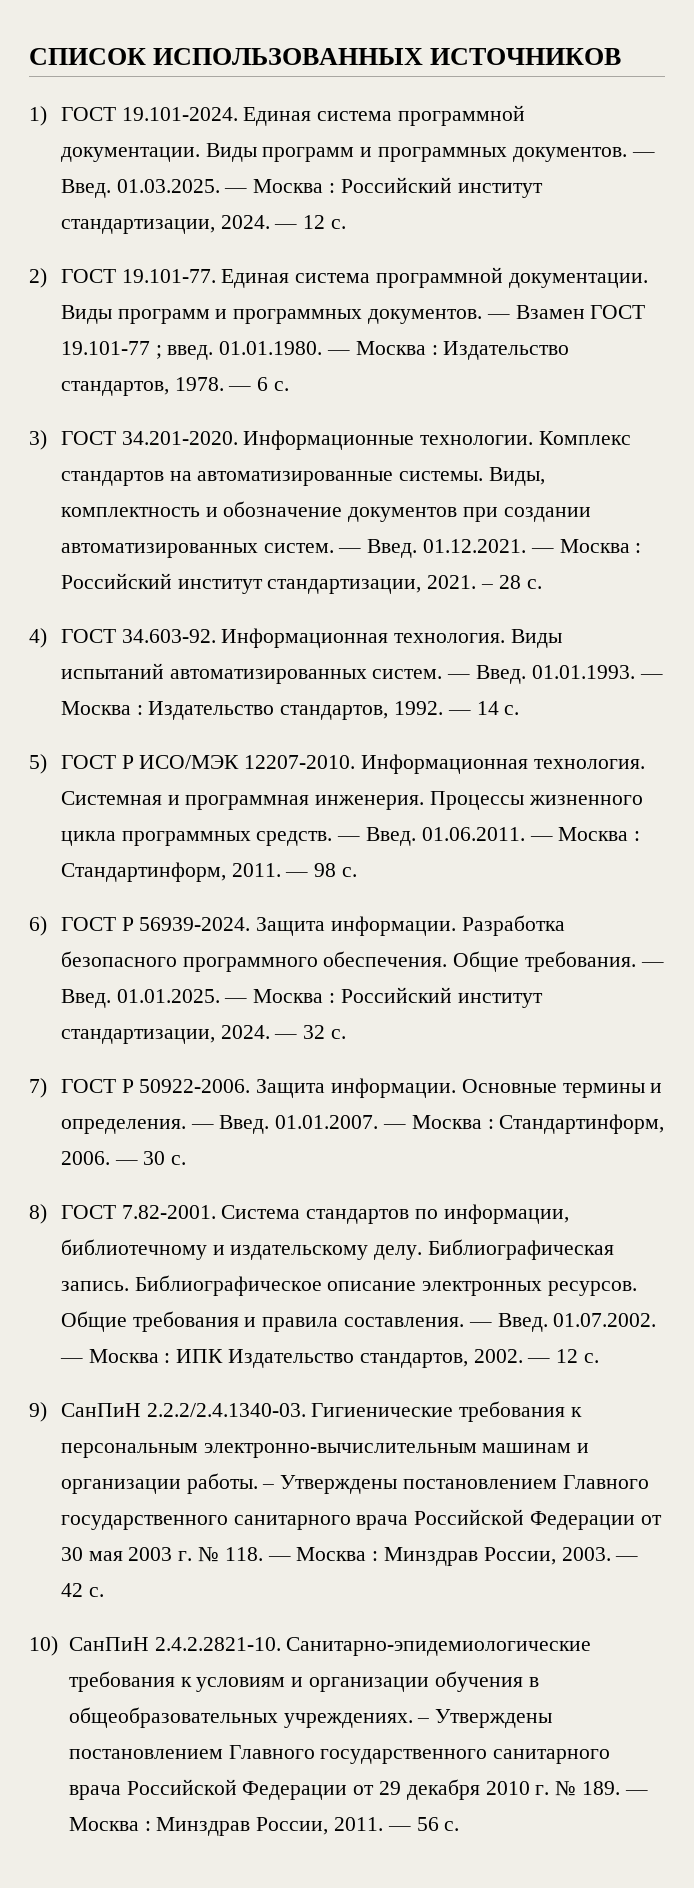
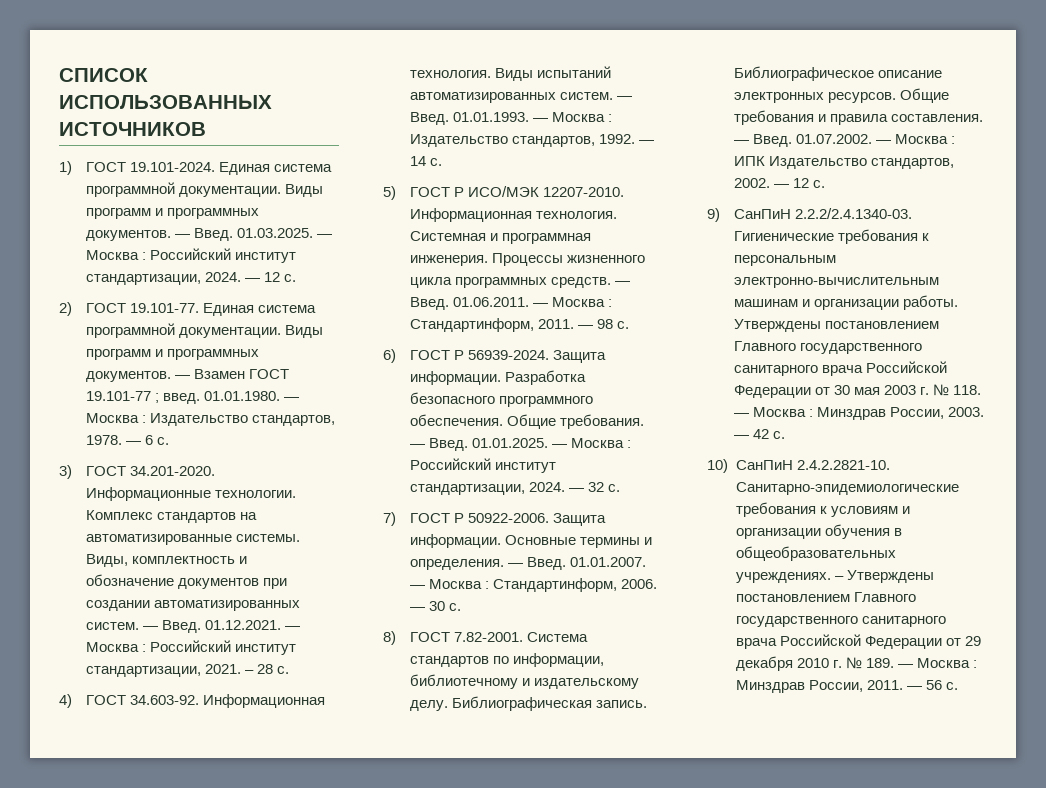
- – Утверждены постановлением Главного государственного санитарного врача Российской Федерации от 30 мая 2003 г. № 118. — Москва : Минздрав России, 2003.
+ Утверждены постановлением Главного государственного санитарного врача Российской Федерации от 30 мая 2003 г. № 118. — Москва : Минздрав России, 2003.

